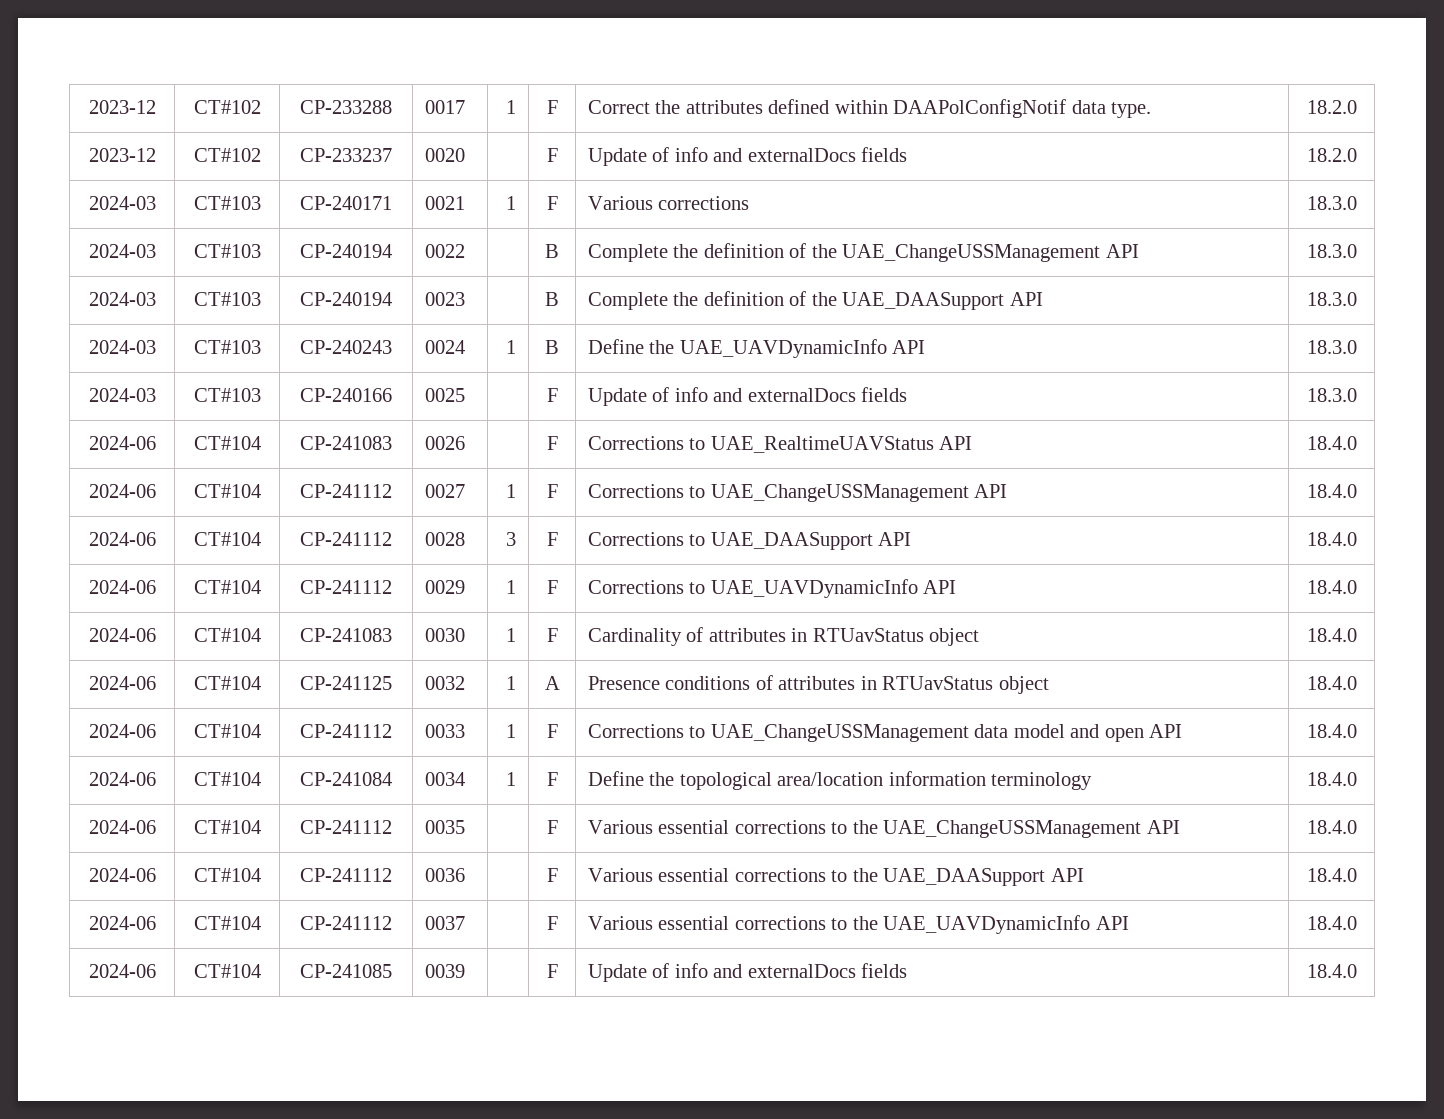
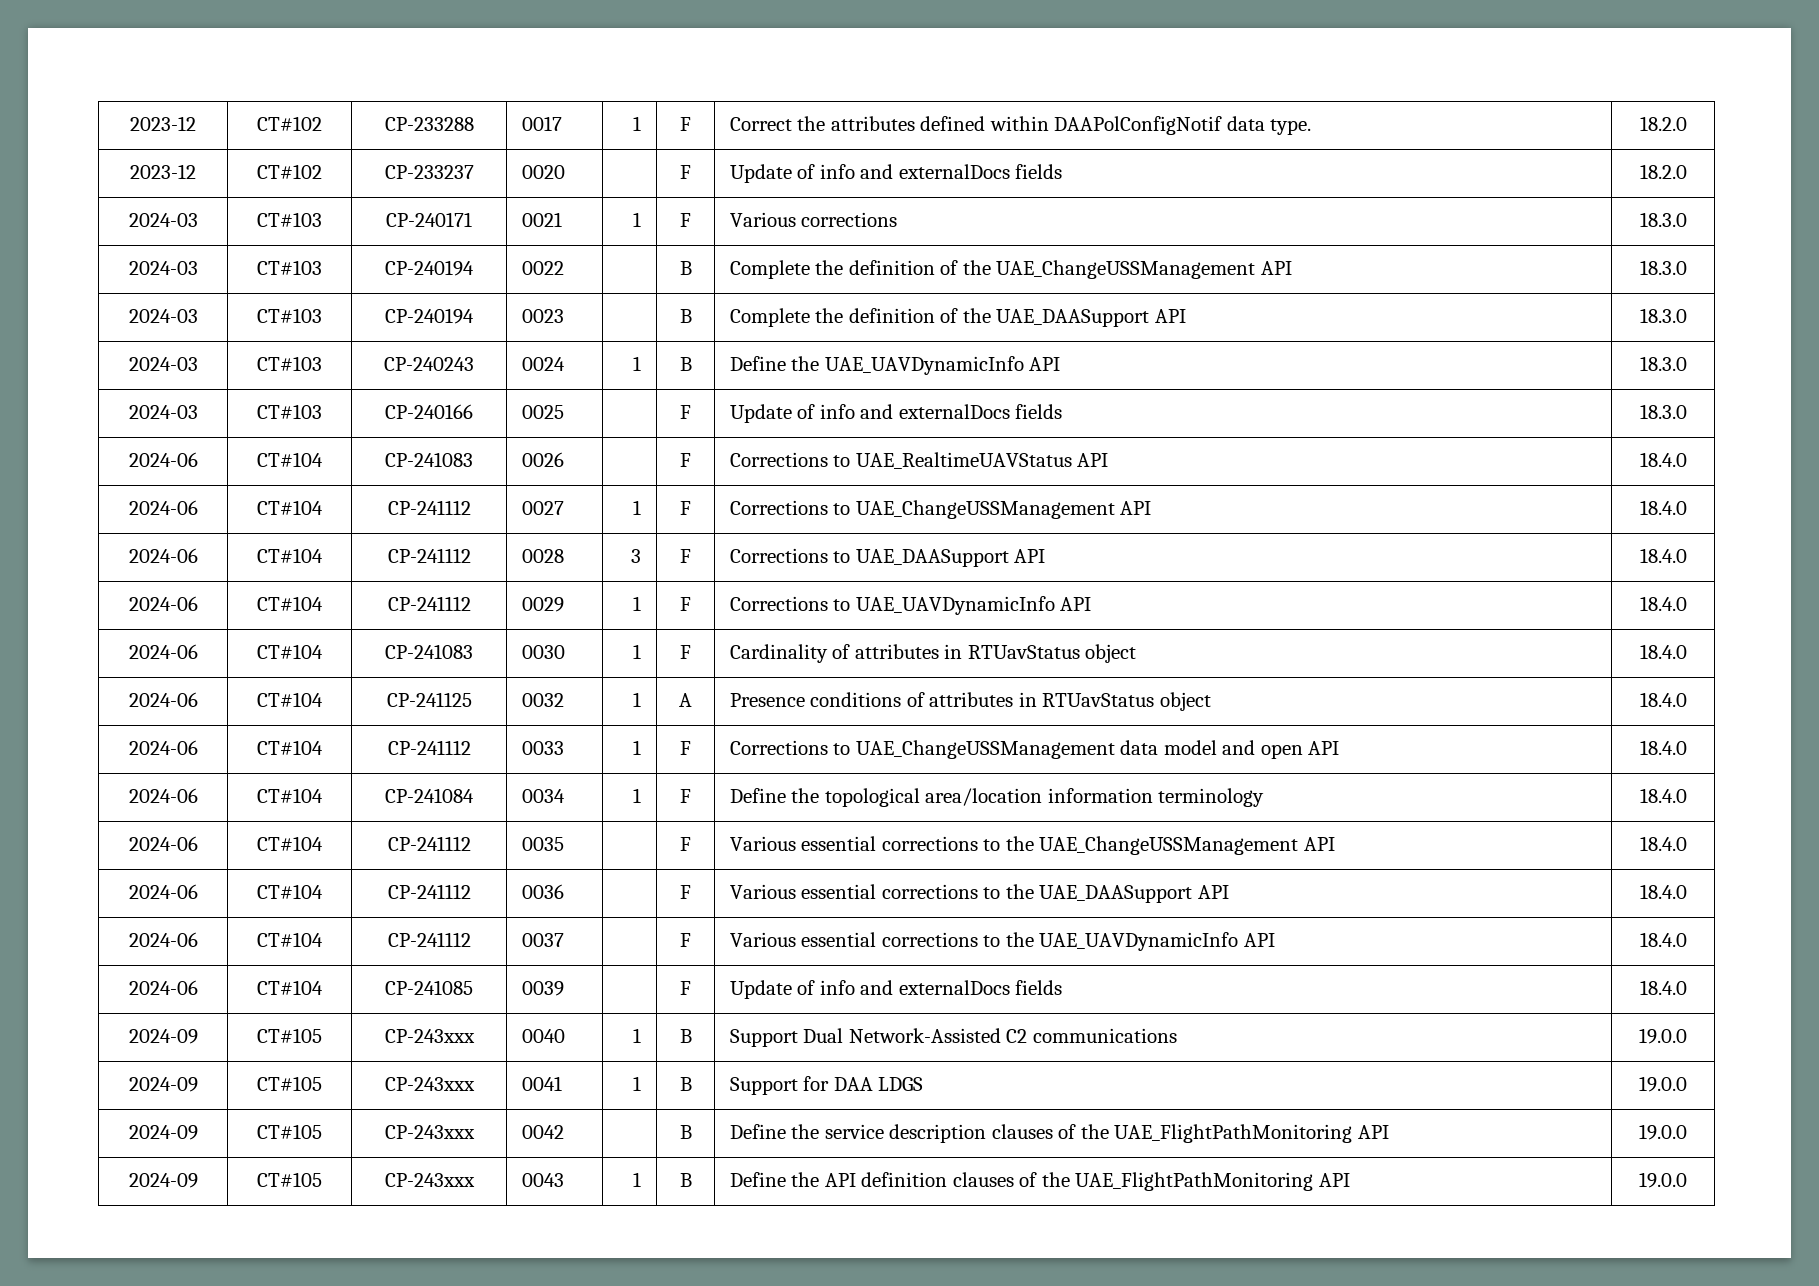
+ 2024-09 | CT#105 | CP-243xxx | 0040 | 1 | B | Support Dual Network-Assisted C2 communications | 19.0.0
+ 2024-09 | CT#105 | CP-243xxx | 0041 | 1 | B | Support for DAA LDGS | 19.0.0
+ 2024-09 | CT#105 | CP-243xxx | 0042 | | B | Define the service description clauses of the UAE_FlightPathMonitoring API | 19.0.0
+ 2024-09 | CT#105 | CP-243xxx | 0043 | 1 | B | Define the API definition clauses of the UAE_FlightPathMonitoring API | 19.0.0

